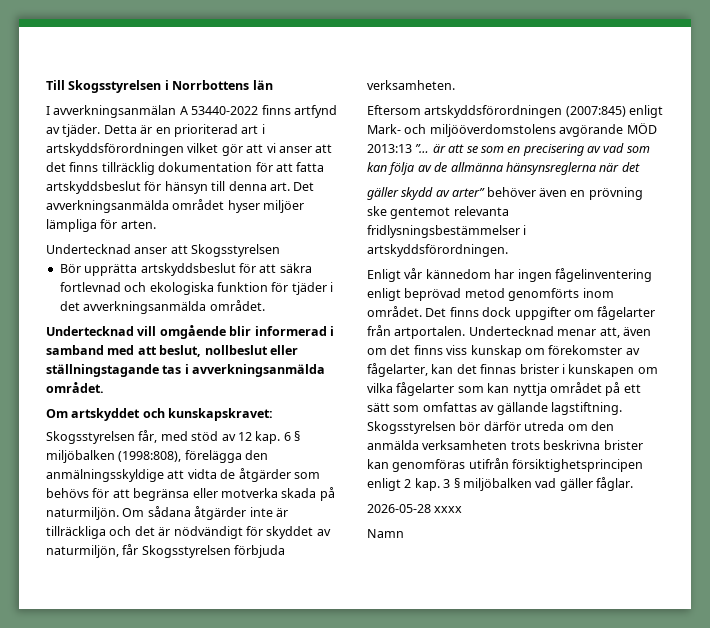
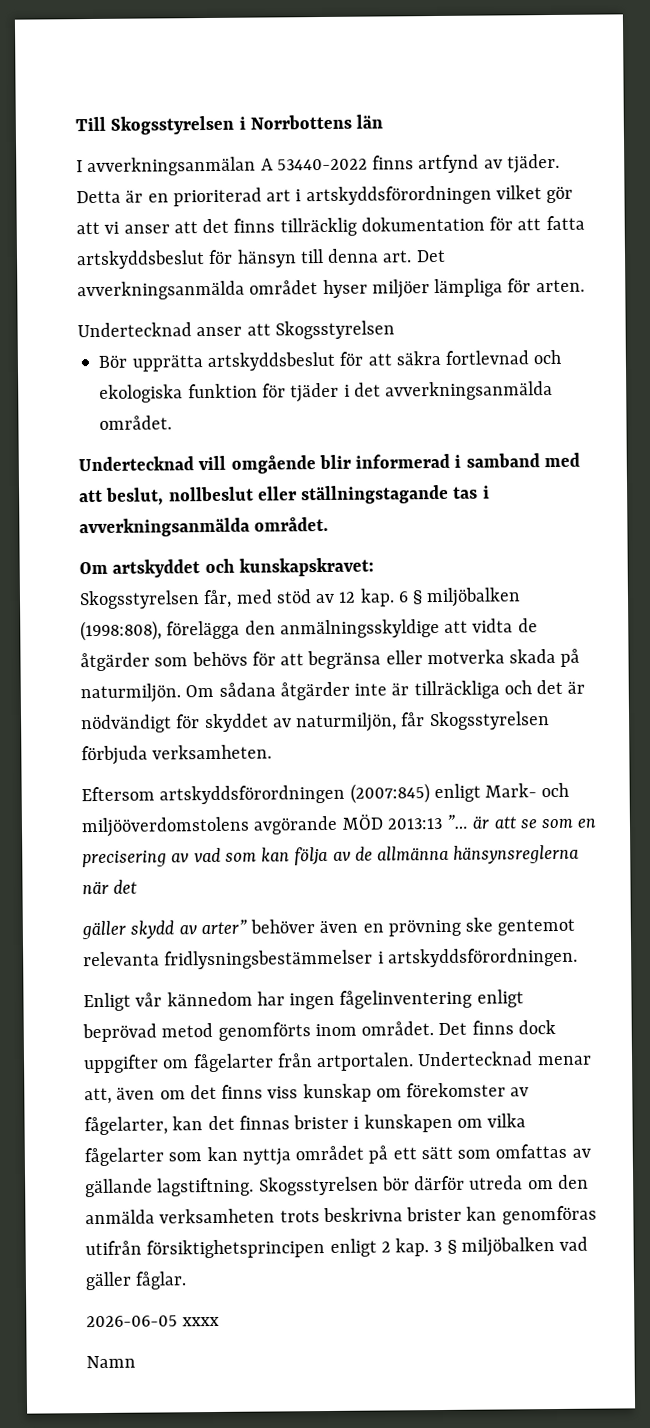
- 2026-05-28 xxxx
+ 2026-06-05 xxxx

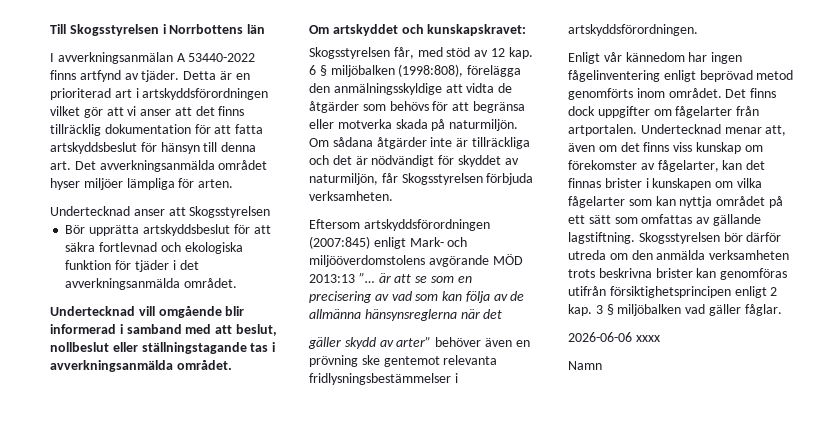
- 2026-06-05 xxxx
+ 2026-06-06 xxxx

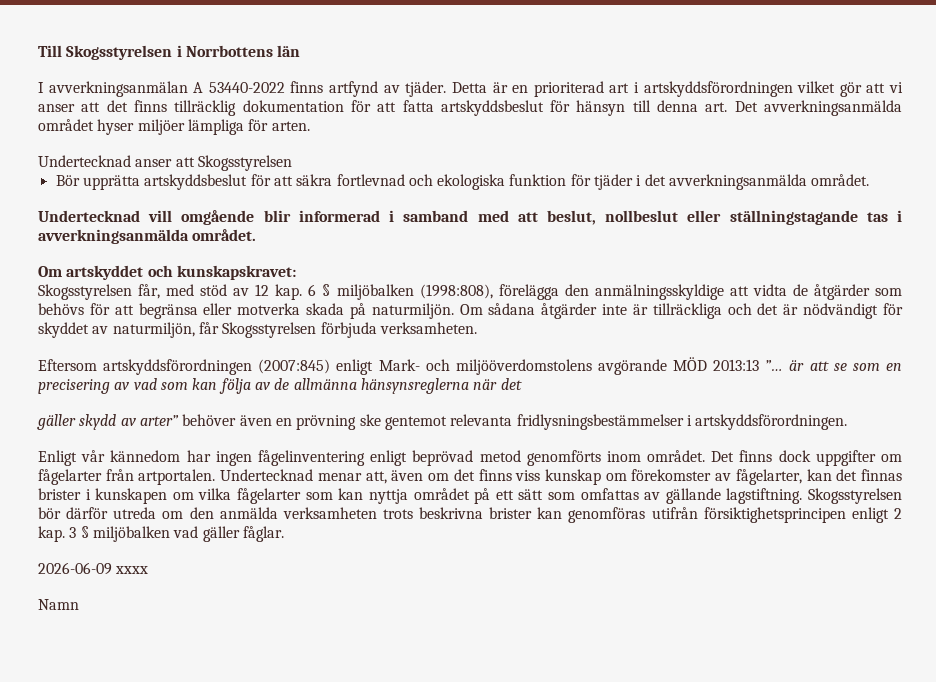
- 2026-06-06 xxxx
+ 2026-06-09 xxxx

